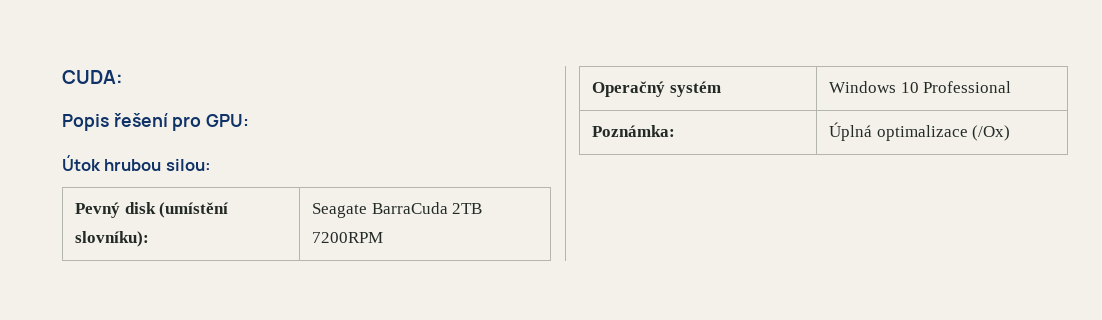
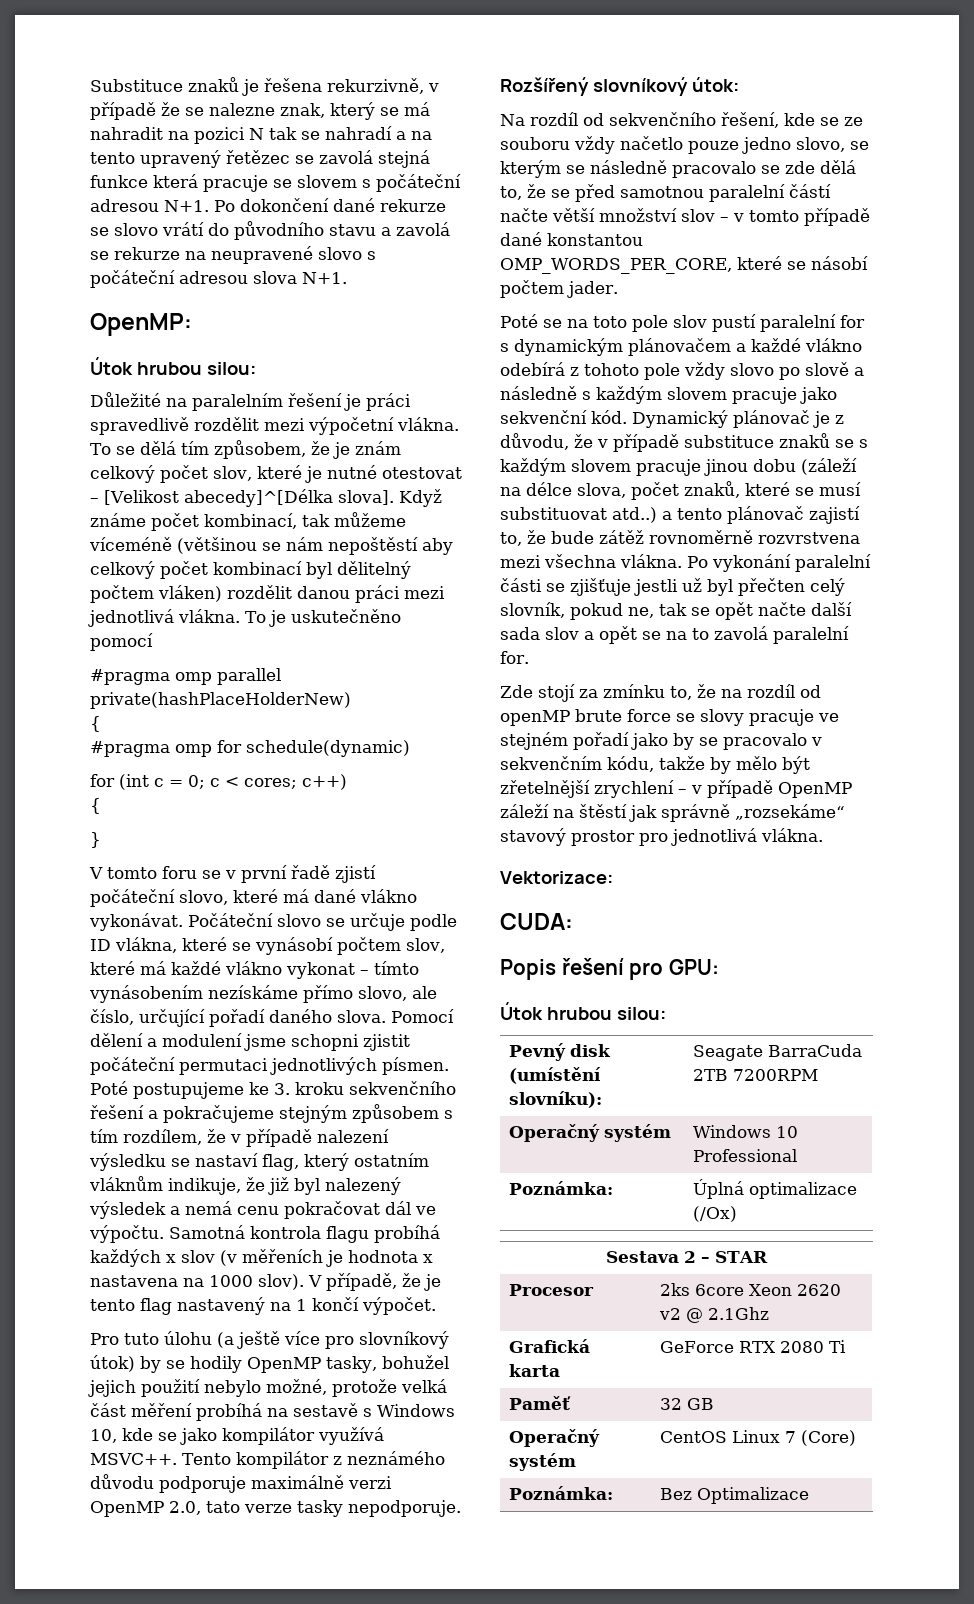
+ Substituce znaků je řešena rekurzivně, v případě že se nalezne znak, který se má nahradit na pozici N tak se nahradí a na tento upravený řetězec se zavolá stejná funkce která pracuje se slovem s počáteční adresou N+1. Po dokončení dané rekurze se slovo vrátí do původního stavu a zavolá se rekurze na neupravené slovo s počáteční adresou slova N+1.
+ OpenMP:
+ Útok hrubou silou:
+ Důležité na paralelním řešení je práci spravedlivě rozdělit mezi výpočetní vlákna. To se dělá tím způsobem, že je znám celkový počet slov, které je nutné otestovat – [Velikost abecedy]^[Délka slova]. Když známe počet kombinací, tak můžeme víceméně (většinou se nám nepoštěstí aby celkový počet kombinací byl dělitelný počtem vláken) rozdělit danou práci mezi jednotlivá vlákna. To je uskutečněno pomocí
+ #pragma omp parallel private(hashPlaceHolderNew)
+ {
+ #pragma omp for schedule(dynamic)
+ for (int c = 0; c < cores; c++)
+ {
+ }
+ V tomto foru se v první řadě zjistí počáteční slovo, které má dané vlákno vykonávat. Počáteční slovo se určuje podle ID vlákna, které se vynásobí počtem slov, které má každé vlákno vykonat – tímto vynásobením nezískáme přímo slovo, ale číslo, určující pořadí daného slova. Pomocí dělení a modulení jsme schopni zjistit počáteční permutaci jednotlivých písmen. Poté postupujeme ke 3. kroku sekvenčního řešení a pokračujeme stejným způsobem s tím rozdílem, že v případě nalezení výsledku se nastaví flag, který ostatním vláknům indikuje, že již byl nalezený výsledek a nemá cenu pokračovat dál ve výpočtu. Samotná kontrola flagu probíhá každých x slov (v měřeních je hodnota x nastavena na 1000 slov). V případě, že je tento flag nastavený na 1 končí výpočet.
+ Pro tuto úlohu (a ještě více pro slovníkový útok) by se hodily OpenMP tasky, bohužel jejich použití nebylo možné, protože velká část měření probíhá na sestavě s Windows 10, kde se jako kompilátor využívá MSVC++. Tento kompilátor z neznámého důvodu podporuje maximálně verzi OpenMP 2.0, tato verze tasky nepodporuje.
+ Rozšířený slovníkový útok:
+ Na rozdíl od sekvenčního řešení, kde se ze souboru vždy načetlo pouze jedno slovo, se kterým se následně pracovalo se zde dělá to, že se před samotnou paralelní částí načte větší množství slov – v tomto případě dané konstantou OMP_WORDS_PER_CORE, které se násobí počtem jader.
+ Poté se na toto pole slov pustí paralelní for s dynamickým plánovačem a každé vlákno odebírá z tohoto pole vždy slovo po slově a následně s každým slovem pracuje jako sekvenční kód. Dynamický plánovač je z důvodu, že v případě substituce znaků se s každým slovem pracuje jinou dobu (záleží na délce slova, počet znaků, které se musí substituovat atd..) a tento plánovač zajistí to, že bude zátěž rovnoměrně rozvrstvena mezi všechna vlákna. Po vykonání paralelní části se zjišťuje jestli už byl přečten celý slovník, pokud ne, tak se opět načte další sada slov a opět se na to zavolá paralelní for.
+ Zde stojí za zmínku to, že na rozdíl od openMP brute force se slovy pracuje ve stejném pořadí jako by se pracovalo v sekvenčním kódu, takže by mělo být zřetelnější zrychlení – v případě OpenMP záleží na štěstí jak správně „rozsekáme“ stavový prostor pro jednotlivá vlákna.
+ Vektorizace:
+ Sestava 2 – STAR
+ Procesor | 2ks 6core Xeon 2620 v2 @ 2.1Ghz
+ Grafická karta | GeForce RTX 2080 Ti
+ Paměť | 32 GB
+ Operačný systém | CentOS Linux 7 (Core)
+ Poznámka: | Bez Optimalizace

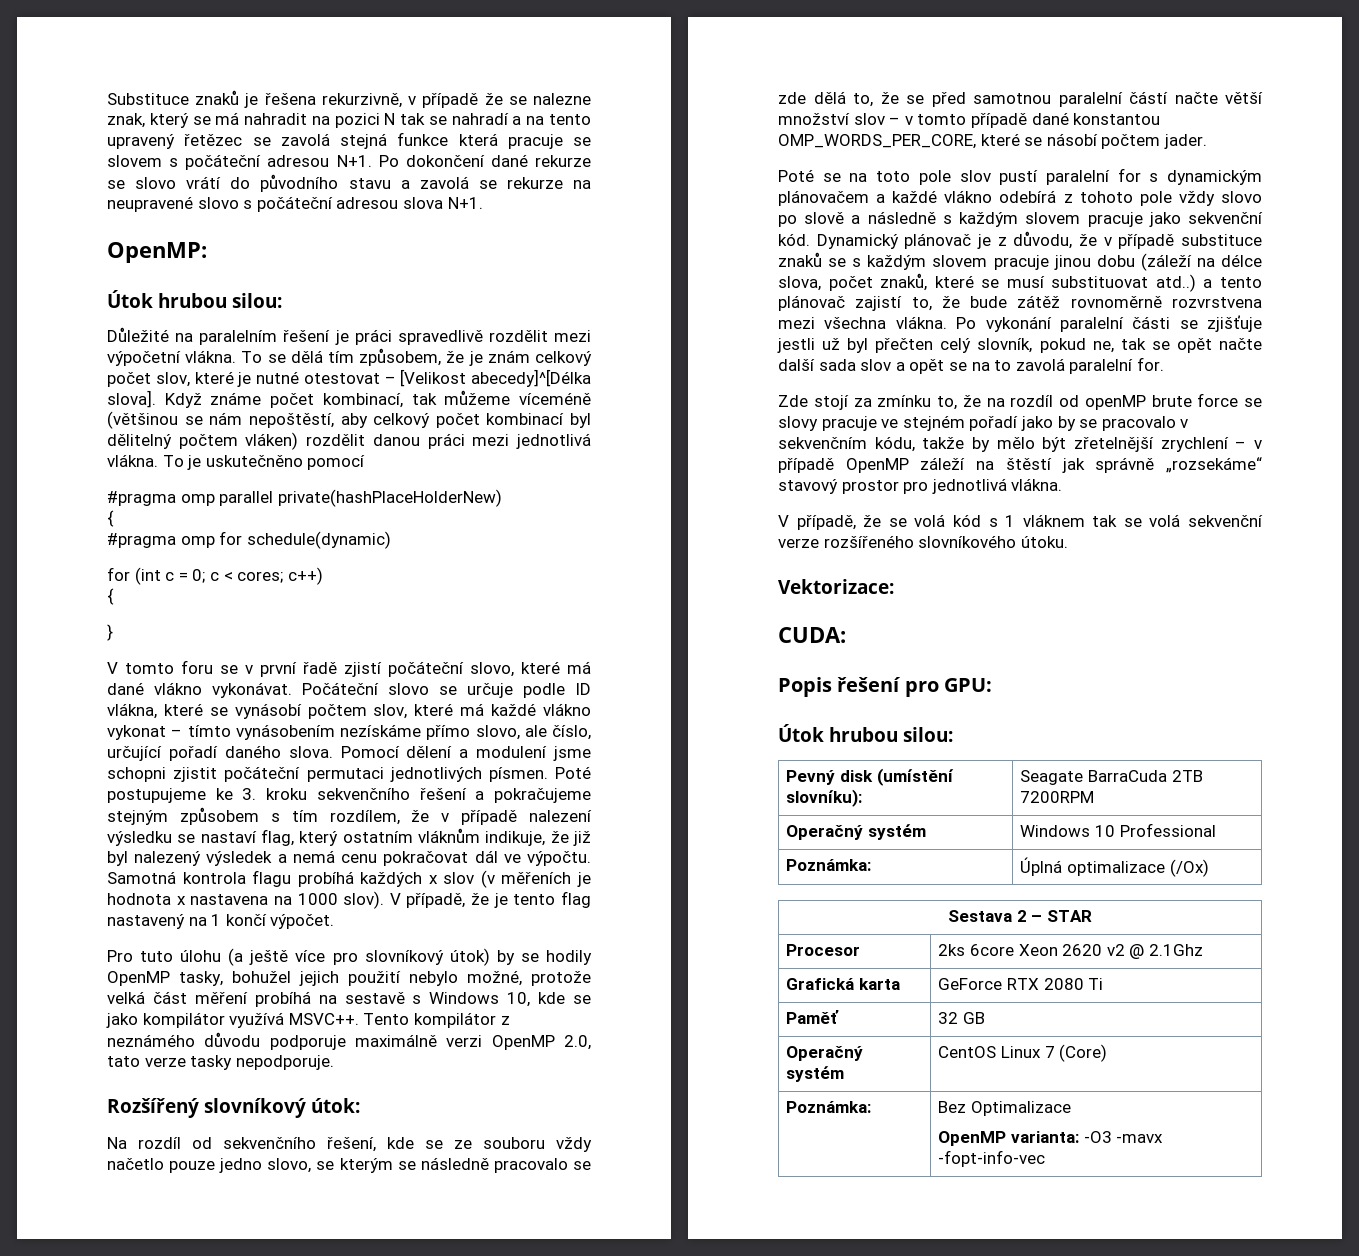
- Když známe počet kombinací, tak můžeme víceméně (většinou se nám nepoštěstí aby celkový počet kombinací byl dělitelný počtem vláken) rozdělit danou práci mezi jednotlivá vlákna.
+ Když známe počet kombinací, tak můžeme víceméně (většinou se nám nepoštěstí, aby celkový počet kombinací byl dělitelný počtem vláken) rozdělit danou práci mezi jednotlivá vlákna.
+ V případě, že se volá kód s 1 vláknem tak se volá sekvenční verze rozšířeného slovníkového útoku.
  Poznámka: | Bez Optimalizace
+ OpenMP varianta: -O3 -mavx -fopt-info-vec

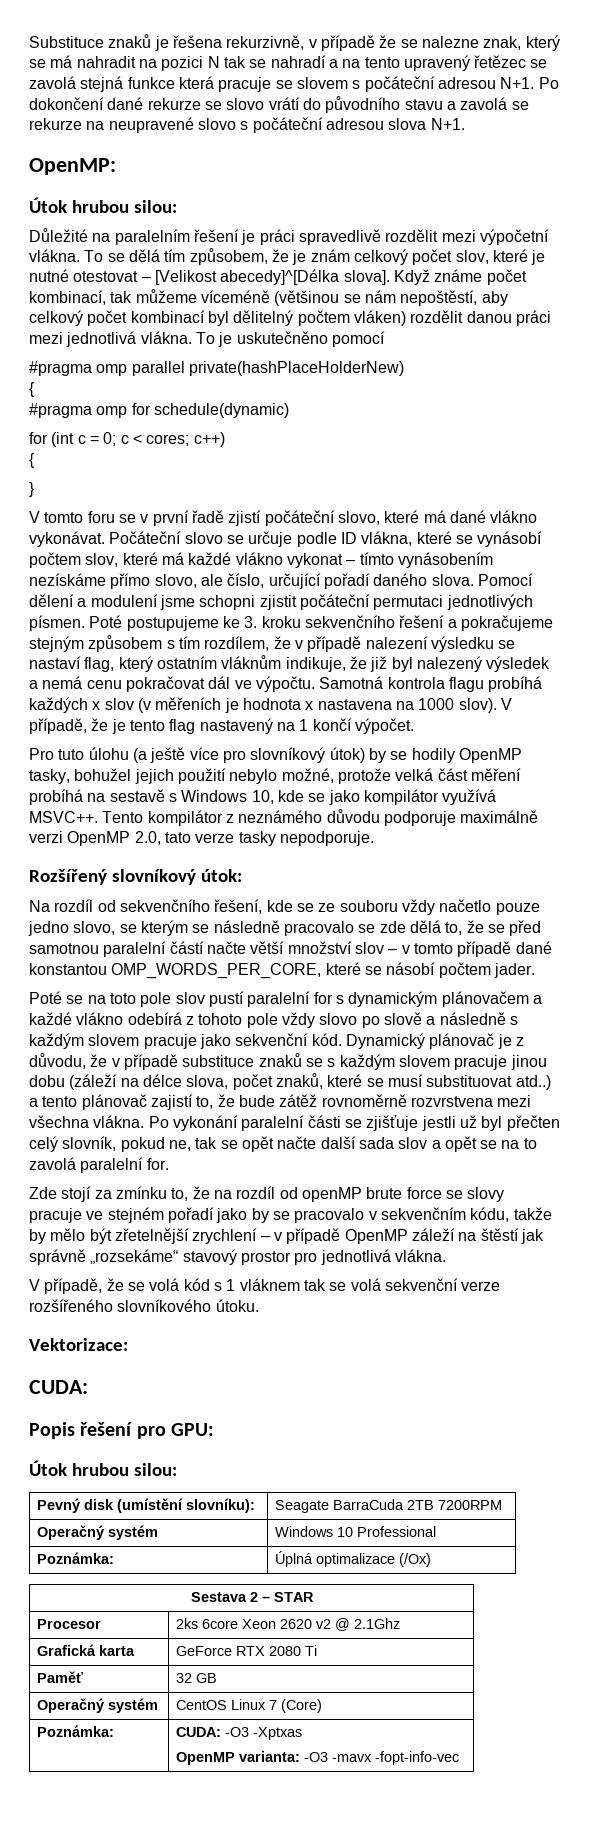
- Poznámka: | Bez Optimalizace
+ Poznámka: | CUDA: -O3 -Xptxas

